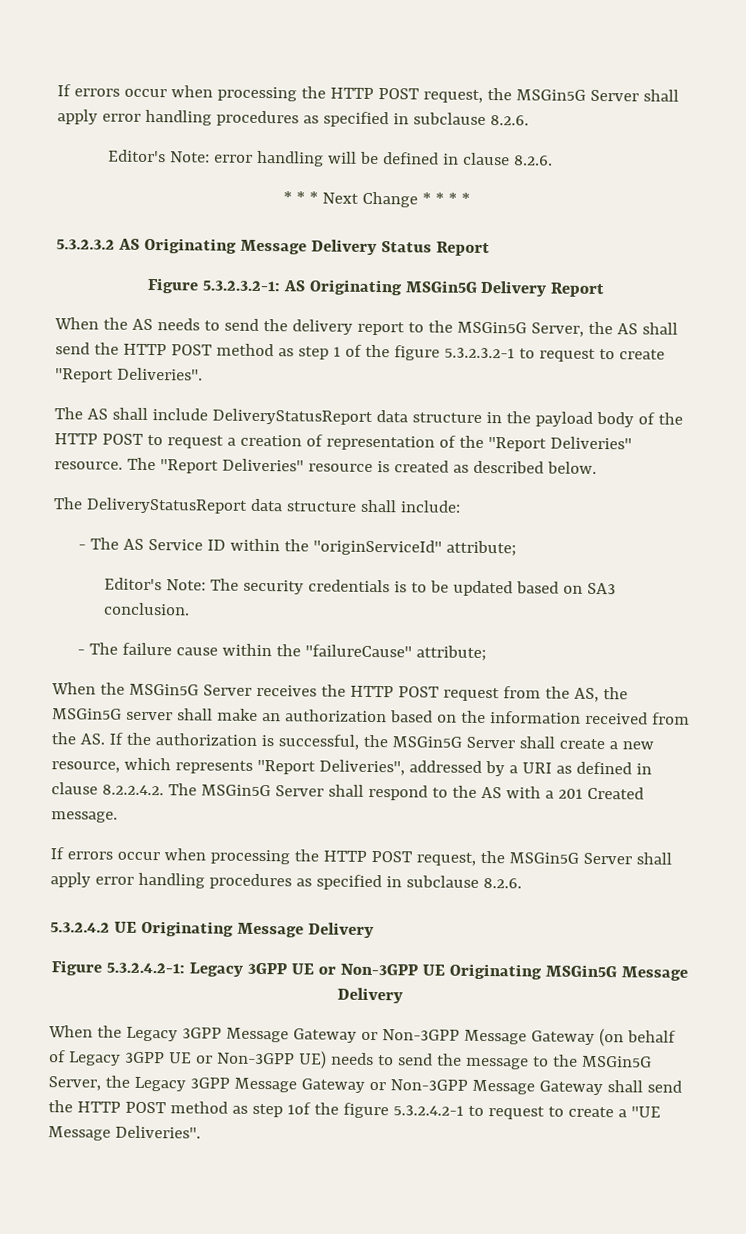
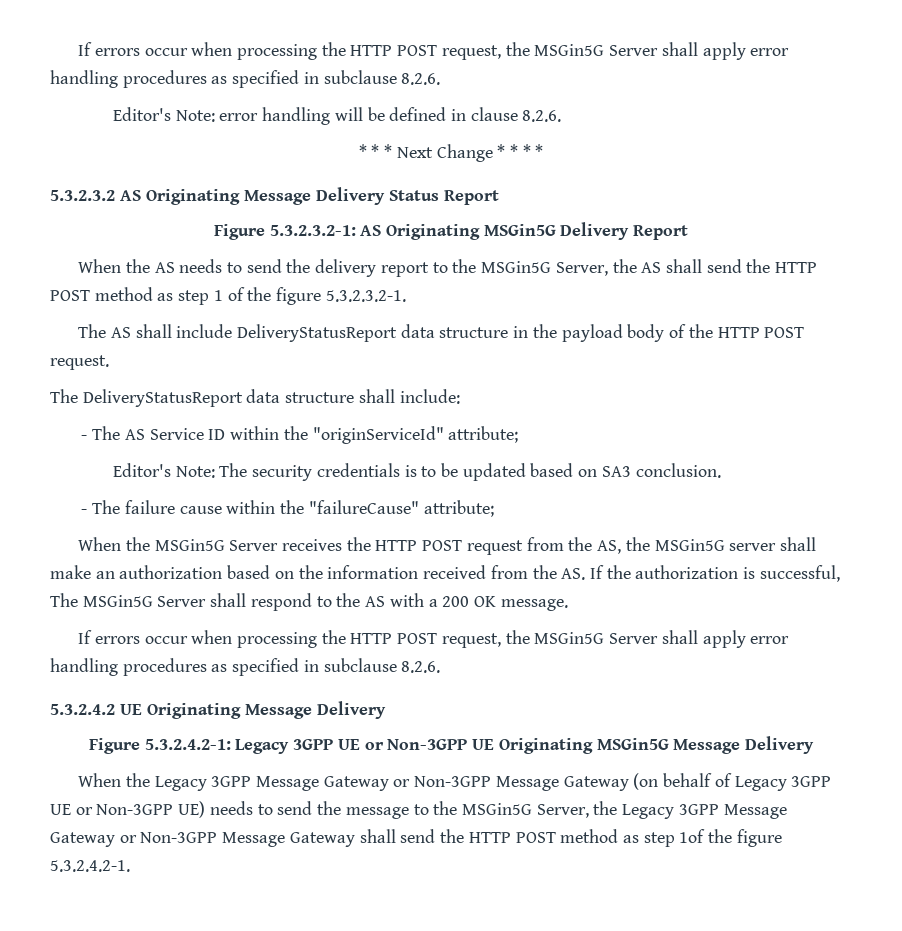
- When the AS needs to send the delivery report to the MSGin5G Server, the AS shall send the HTTP POST method as step 1 of the figure 5.3.2.3.2-1 to request to create "Report Deliveries".
+ When the AS needs to send the delivery report to the MSGin5G Server, the AS shall send the HTTP POST method as step 1 of the figure 5.3.2.3.2-1.
- The AS shall include DeliveryStatusReport data structure in the payload body of the HTTP POST to request a creation of representation of the "Report Deliveries" resource. The "Report Deliveries" resource is created as described below.
+ The AS shall include DeliveryStatusReport data structure in the payload body of the HTTP POST request.
- When the MSGin5G Server receives the HTTP POST request from the AS, the MSGin5G server shall make an authorization based on the information received from the AS. If the authorization is successful, the MSGin5G Server shall create a new resource, which represents "Report Deliveries", addressed by a URI as defined in clause 8.2.2.4.2. The MSGin5G Server shall respond to the AS with a 201 Created message.
+ When the MSGin5G Server receives the HTTP POST request from the AS, the MSGin5G server shall make an authorization based on the information received from the AS. If the authorization is successful, The MSGin5G Server shall respond to the AS with a 200 OK message.
- When the Legacy 3GPP Message Gateway or Non-3GPP Message Gateway (on behalf of Legacy 3GPP UE or Non-3GPP UE) needs to send the message to the MSGin5G Server, the Legacy 3GPP Message Gateway or Non-3GPP Message Gateway shall send the HTTP POST method as step 1of the figure 5.3.2.4.2-1 to request to create a "UE Message Deliveries".
+ When the Legacy 3GPP Message Gateway or Non-3GPP Message Gateway (on behalf of Legacy 3GPP UE or Non-3GPP UE) needs to send the message to the MSGin5G Server, the Legacy 3GPP Message Gateway or Non-3GPP Message Gateway shall send the HTTP POST method as step 1of the figure 5.3.2.4.2-1.

